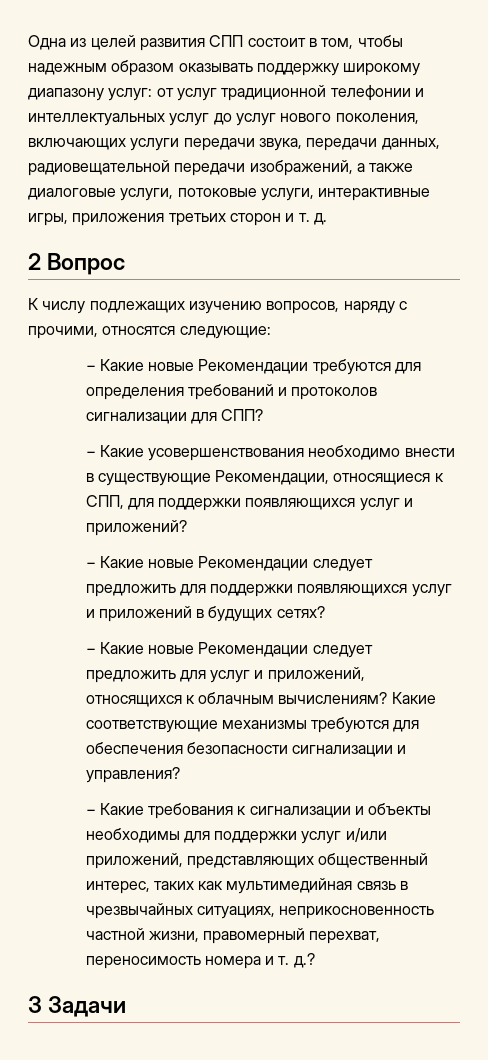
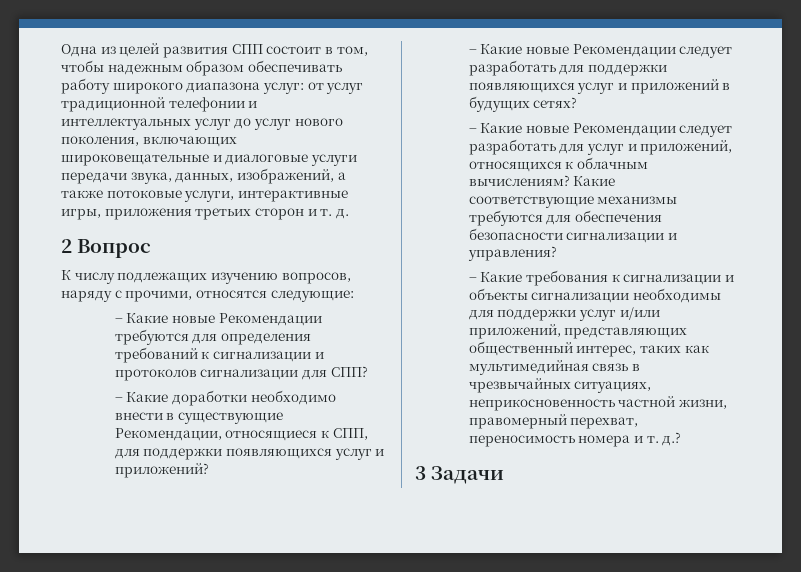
- Одна из целей развития СПП состоит в том, чтобы надежным образом оказывать поддержку широкому диапазону услуг: от услуг традиционной телефонии и интеллектуальных услуг до услуг нового поколения, включающих услуги передачи звука, передачи данных, радиовещательной передачи изображений, а также диалоговые услуги, потоковые услуги, интерактивные игры, приложения третьих сторон и т. д.
+ Одна из целей развития СПП состоит в том, чтобы надежным образом обеспечивать работу широкого диапазона услуг: от услуг традиционной телефонии и интеллектуальных услуг до услуг нового поколения, включающих широковещательные и диалоговые услуги передачи звука, данных, изображений, а также потоковые услуги, интерактивные игры, приложения третьих сторон и т. д.
- − Какие новые Рекомендации требуются для определения требований и протоколов сигнализации для СПП?
+ − Какие новые Рекомендации требуются для определения требований к сигнализации и протоколов сигнализации для СПП?
- − Какие усовершенствования необходимо внести в существующие Рекомендации, относящиеся к СПП, для поддержки появляющихся услуг и приложений?
+ − Какие доработки необходимо внести в существующие Рекомендации, относящиеся к СПП, для поддержки появляющихся услуг и приложений?
- − Какие новые Рекомендации следует предложить для поддержки появляющихся услуг и приложений в будущих сетях?
+ − Какие новые Рекомендации следует разработать для поддержки появляющихся услуг и приложений в будущих сетях?
- − Какие новые Рекомендации следует предложить для услуг и приложений, относящихся к облачным вычислениям?
+ − Какие новые Рекомендации следует разработать для услуг и приложений, относящихся к облачным вычислениям?
- − Какие требования к сигнализации и объекты необходимы для поддержки услуг и/или приложений, представляющих общественный интерес, таких как мультимедийная связь в чрезвычайных ситуациях, неприкосновенность частной жизни, правомерный перехват, переносимость номера и т. д.?
+ − Какие требования к сигнализации и объекты сигнализации необходимы для поддержки услуг и/или приложений, представляющих общественный интерес, таких как мультимедийная связь в чрезвычайных ситуациях, неприкосновенность частной жизни, правомерный перехват, переносимость номера и т. д.?

